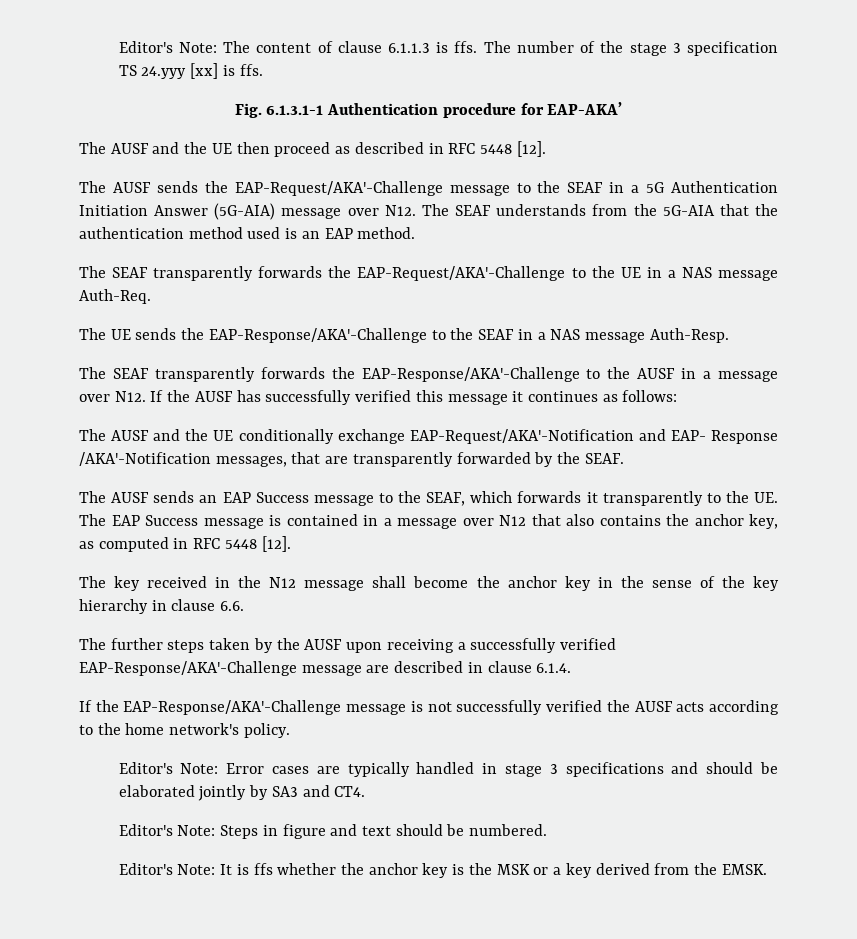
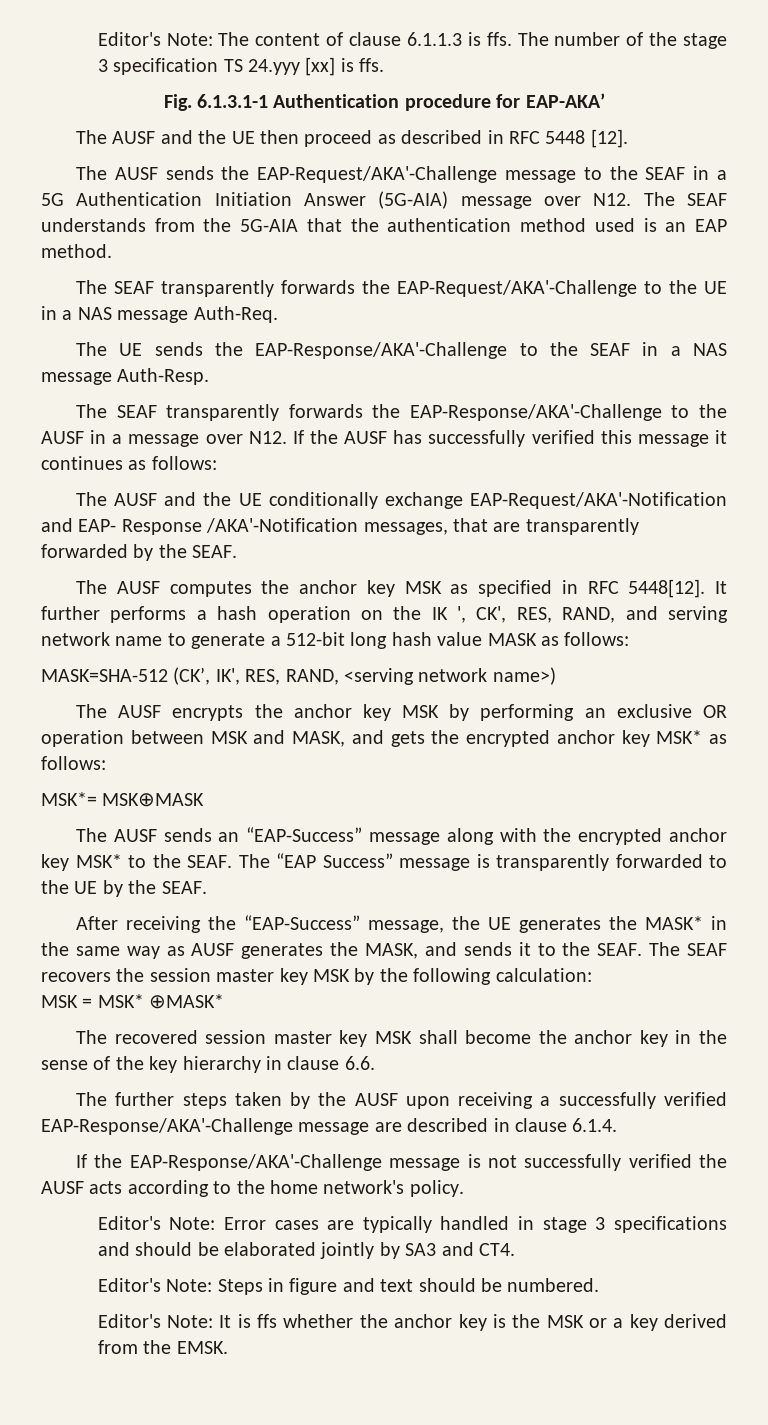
- The AUSF sends an EAP Success message to the SEAF, which forwards it transparently to the UE. The EAP Success message is contained in a message over N12 that also contains the anchor key, as computed in RFC 5448 [12].
- The key received in the N12 message shall become the anchor key in the sense of the key hierarchy in clause 6.6.
+ The AUSF computes the anchor key MSK as specified in RFC 5448[12]. It further performs a hash operation on the IK ', CK', RES, RAND, and serving network name to generate a 512-bit long hash value MASK as follows:
+ MASK=SHA-512 (CK’, IK', RES, RAND, <serving network name>)
+ The AUSF encrypts the anchor key MSK by performing an exclusive OR operation between MSK and MASK, and gets the encrypted anchor key MSK* as follows:
+ MSK*= MSK⊕MASK
+ The AUSF sends an “EAP-Success” message along with the encrypted anchor key MSK* to the SEAF. The “EAP Success” message is transparently forwarded to the UE by the SEAF.
+ After receiving the “EAP-Success” message, the UE generates the MASK* in the same way as AUSF generates the MASK, and sends it to the SEAF. The SEAF recovers the session master key MSK by the following calculation:
+ MSK = MSK* ⊕MASK*
+ The recovered session master key MSK shall become the anchor key in the sense of the key hierarchy in clause 6.6.

